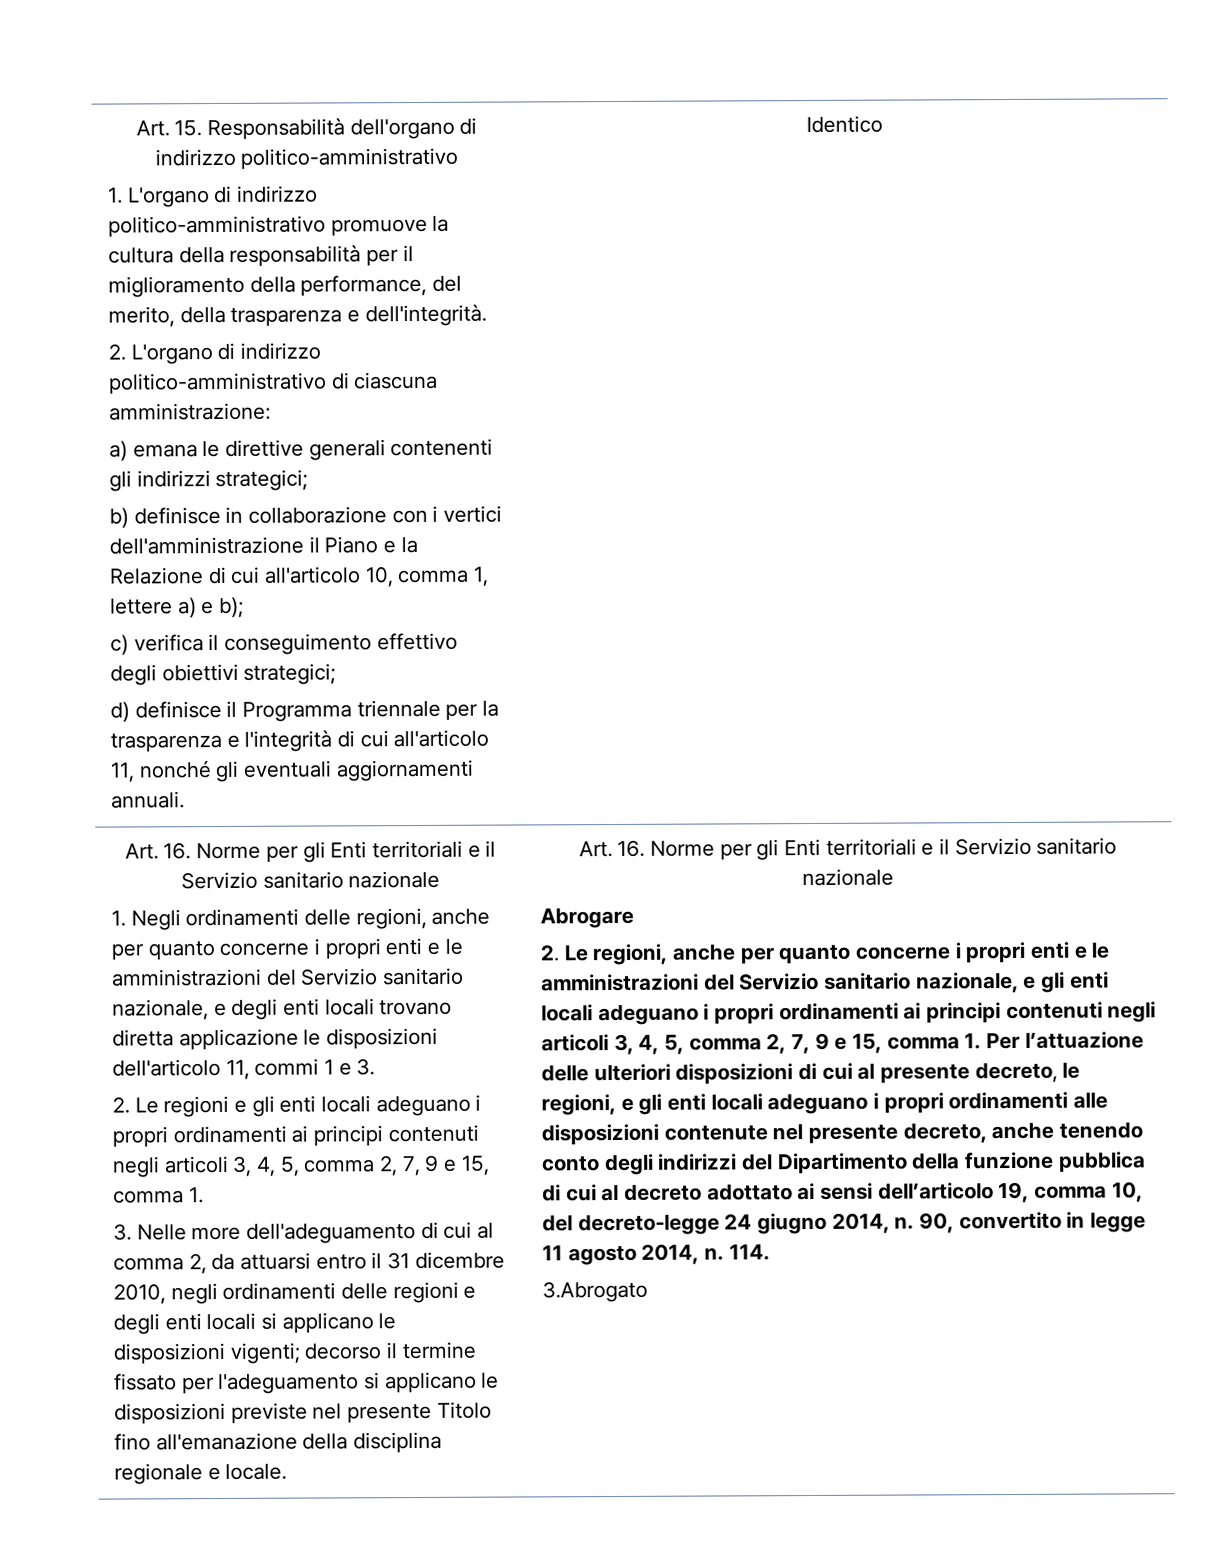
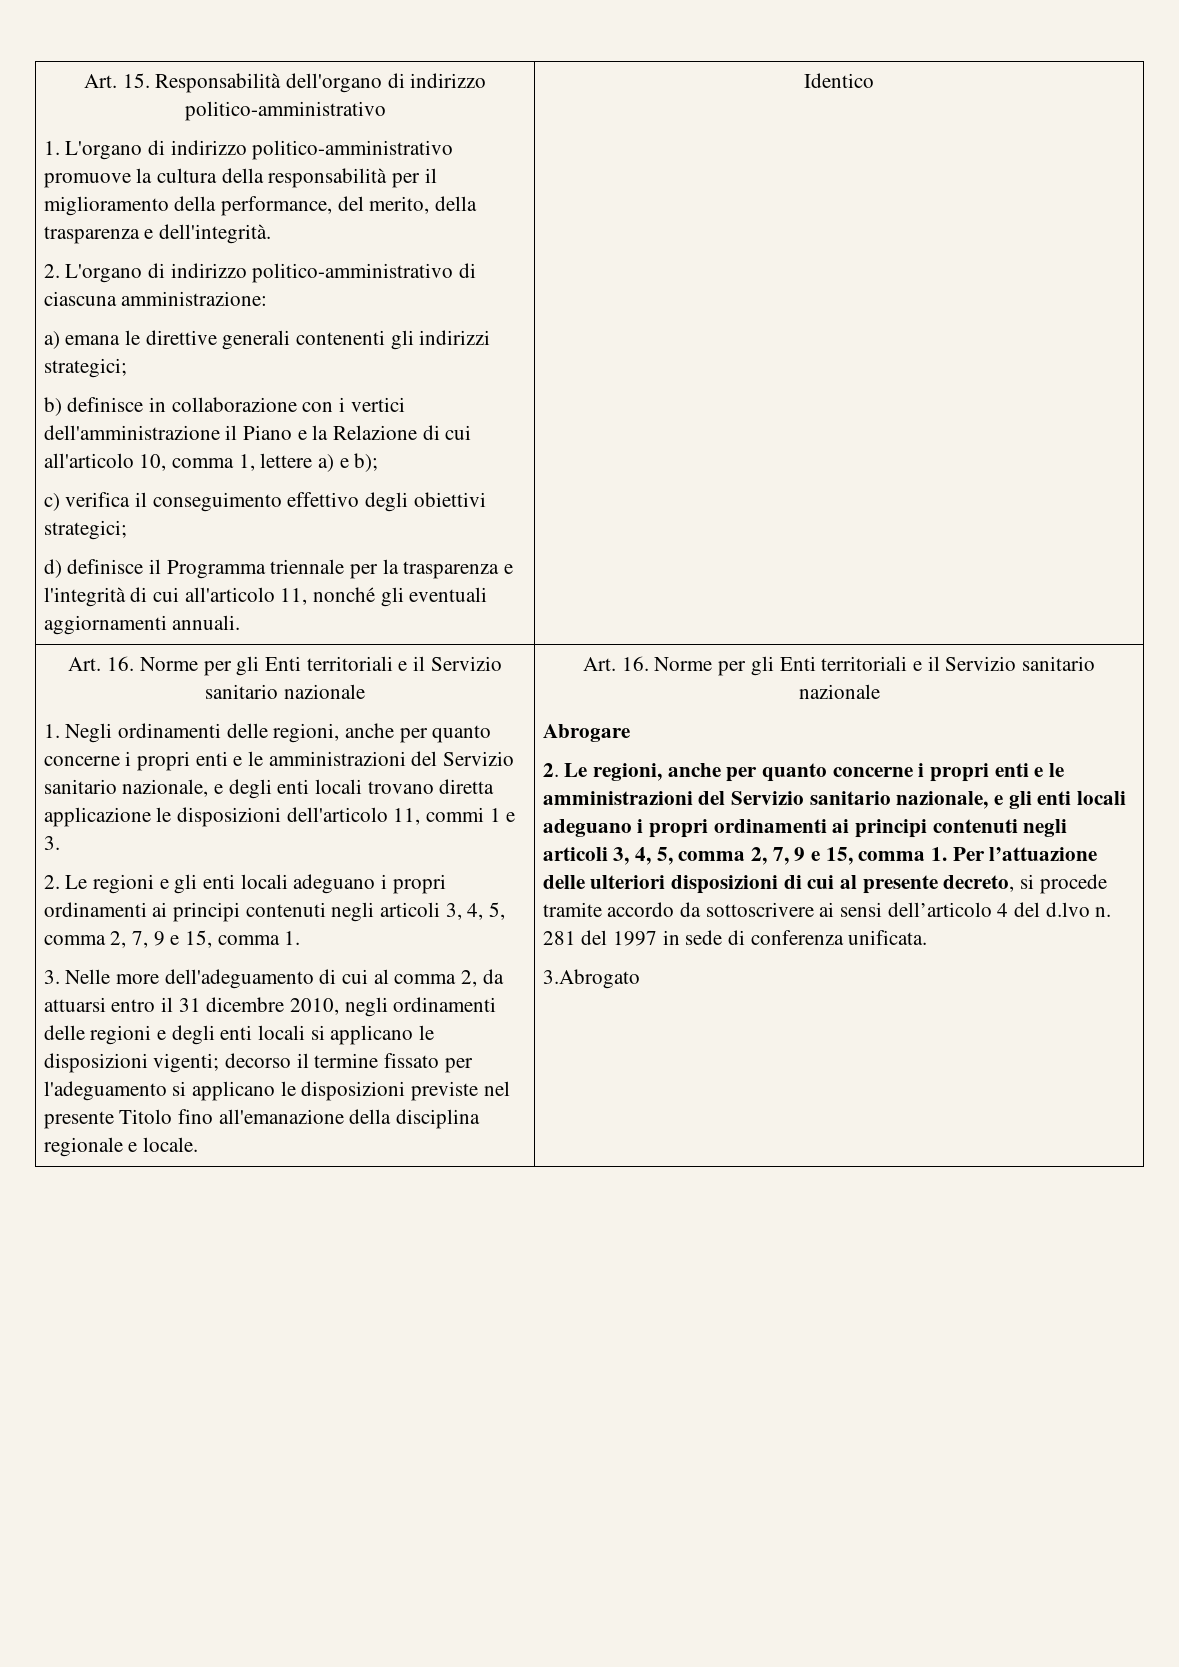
- 2. Le regioni, anche per quanto concerne i propri enti e le amministrazioni del Servizio sanitario nazionale, e gli enti locali adeguano i propri ordinamenti ai principi contenuti negli articoli 3, 4, 5, comma 2, 7, 9 e 15, comma 1. Per l’attuazione delle ulteriori disposizioni di cui al presente decreto, le regioni, e gli enti locali adeguano i propri ordinamenti alle disposizioni contenute nel presente decreto, anche tenendo conto degli indirizzi del Dipartimento della funzione pubblica di cui al decreto adottato ai sensi dell’articolo 19, comma 10, del decreto-legge 24 giugno 2014, n. 90, convertito in legge 11 agosto 2014, n. 114.
+ 2. Le regioni, anche per quanto concerne i propri enti e le amministrazioni del Servizio sanitario nazionale, e gli enti locali adeguano i propri ordinamenti ai principi contenuti negli articoli 3, 4, 5, comma 2, 7, 9 e 15, comma 1. Per l’attuazione delle ulteriori disposizioni di cui al presente decreto, si procede tramite accordo da sottoscrivere ai sensi dell’articolo 4 del d.lvo n. 281 del 1997 in sede di conferenza unificata.

